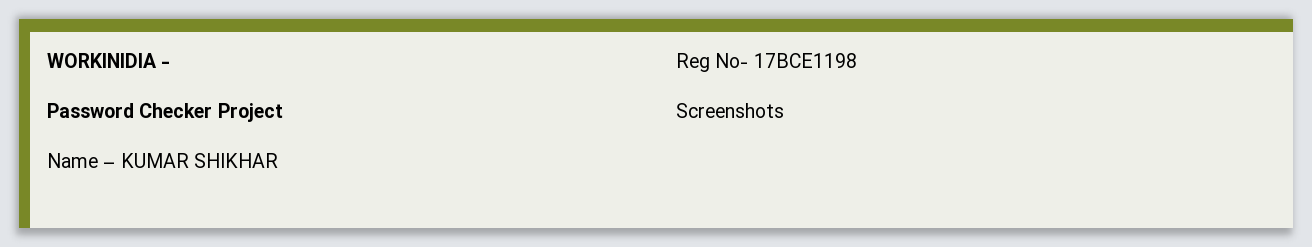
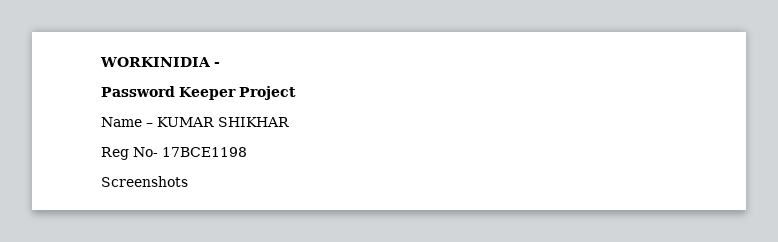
- Password Checker Project
+ Password Keeper Project

